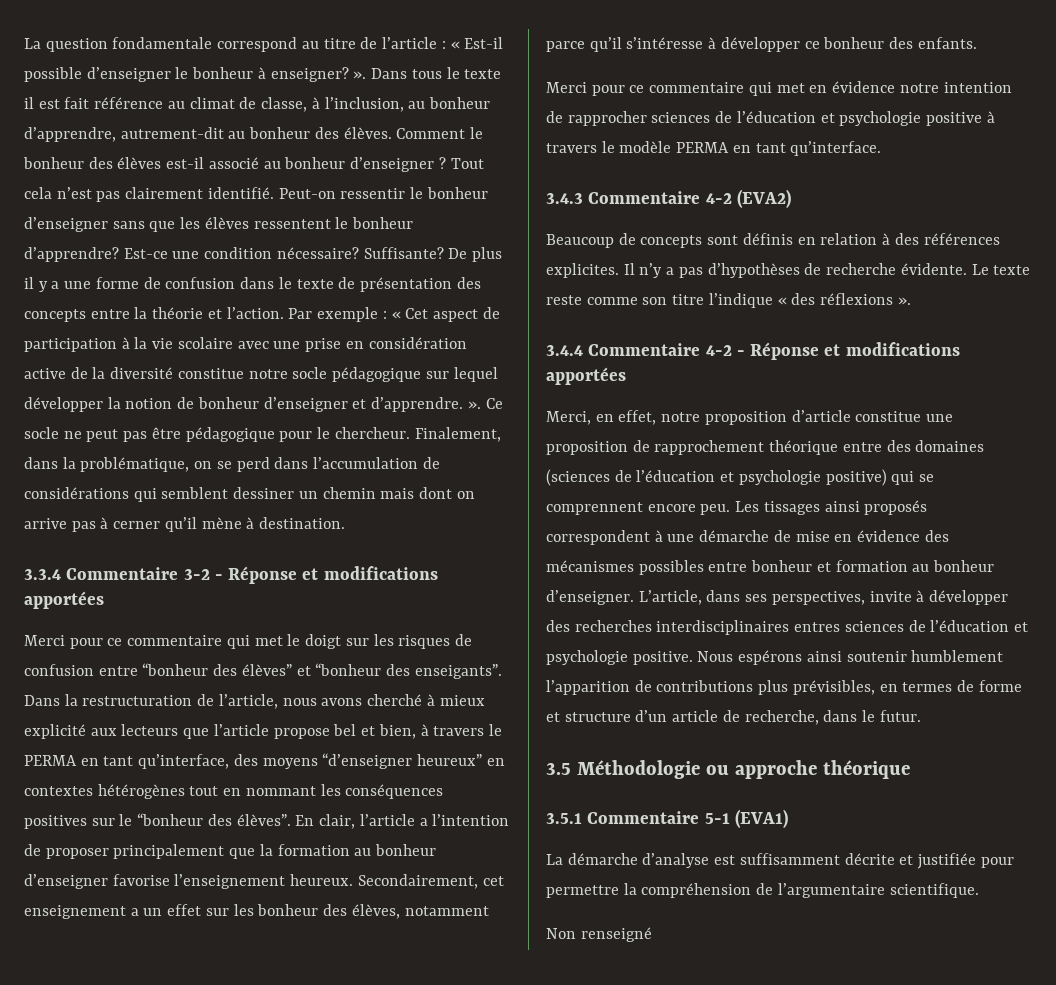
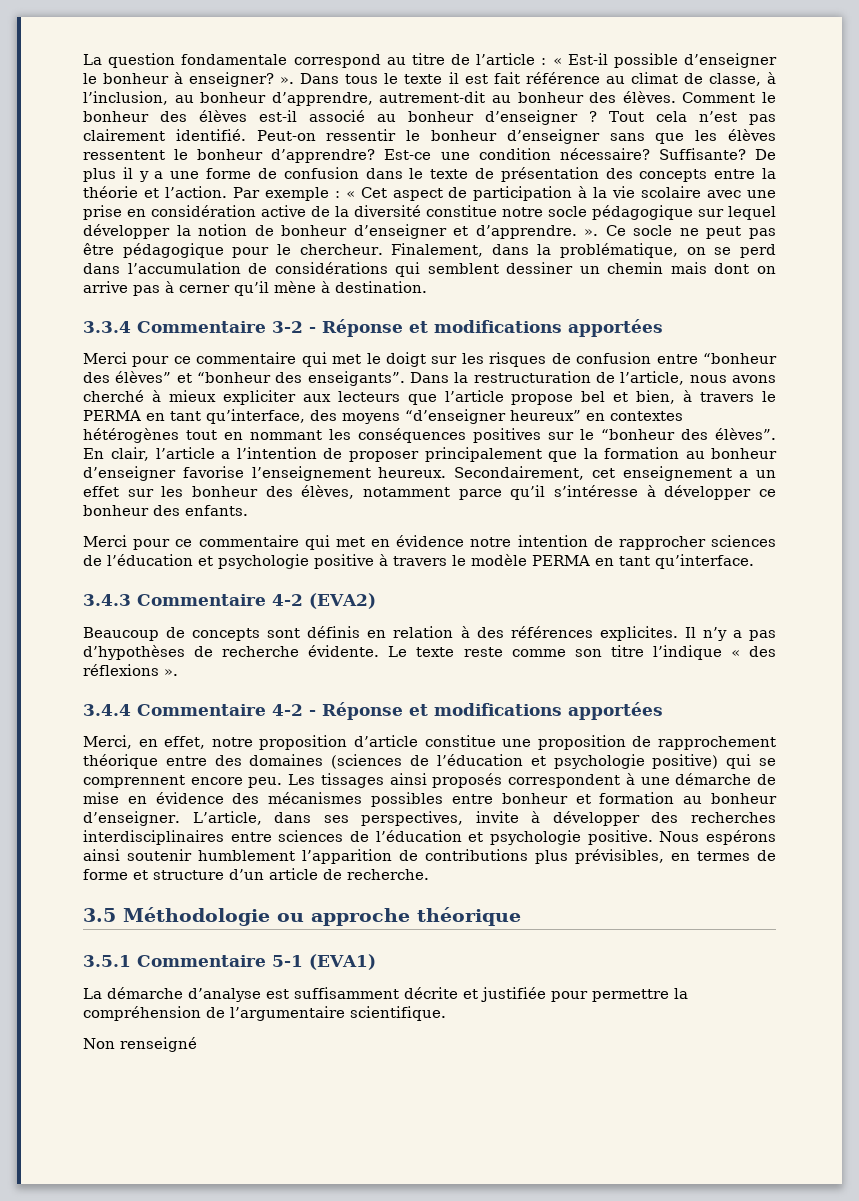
- Dans la restructuration de l’article, nous avons cherché à mieux explicité aux lecteurs que l’article propose bel et bien, à travers le PERMA en tant qu’interface, des moyens “d’enseigner heureux” en contextes hétérogènes tout en nommant les conséquences positives sur le “bonheur des élèves”.
+ Dans la restructuration de l’article, nous avons cherché à mieux expliciter aux lecteurs que l’article propose bel et bien, à travers le PERMA en tant qu’interface, des moyens “d’enseigner heureux” en contextes hétérogènes tout en nommant les conséquences positives sur le “bonheur des élèves”.
- L’article, dans ses perspectives, invite à développer des recherches interdisciplinaires entres sciences de l’éducation et psychologie positive.
+ L’article, dans ses perspectives, invite à développer des recherches interdisciplinaires entre sciences de l’éducation et psychologie positive.
- Nous espérons ainsi soutenir humblement l’apparition de contributions plus prévisibles, en termes de forme et structure d’un article de recherche, dans le futur.
+ Nous espérons ainsi soutenir humblement l’apparition de contributions plus prévisibles, en termes de forme et structure d’un article de recherche.

